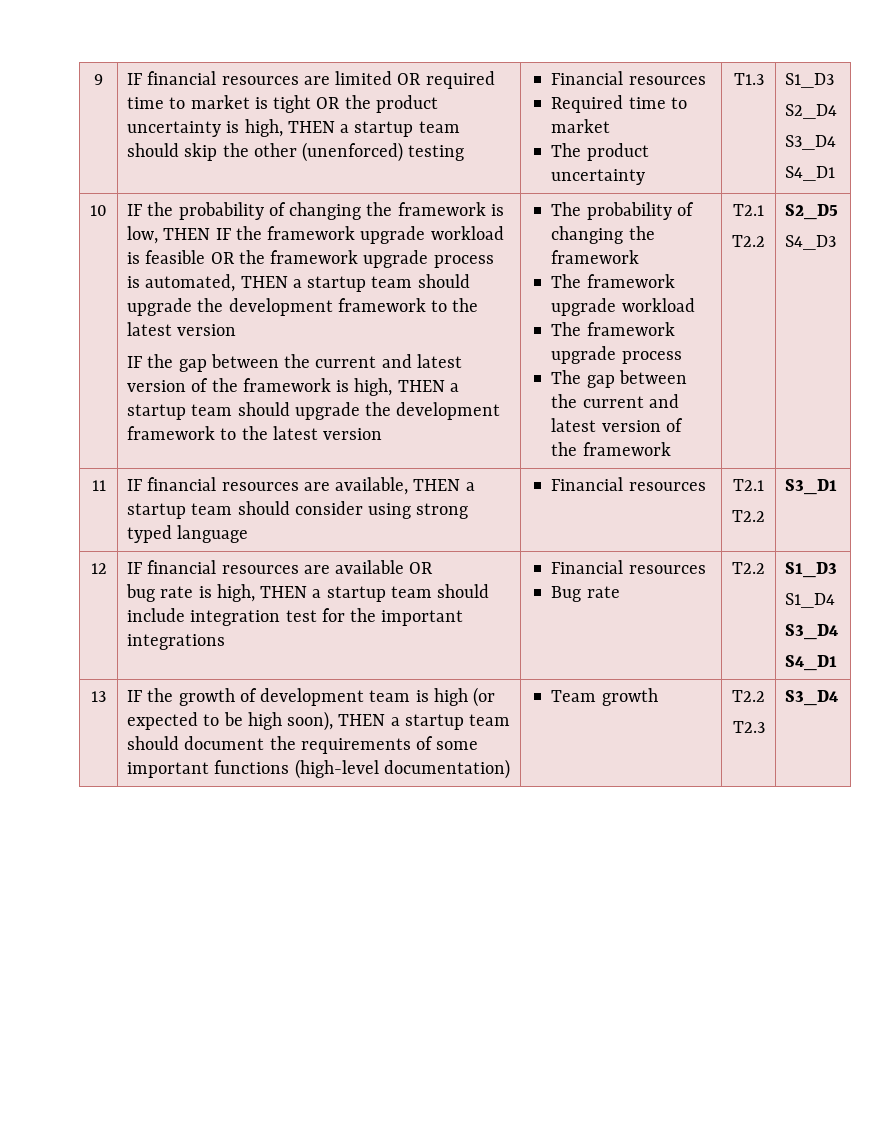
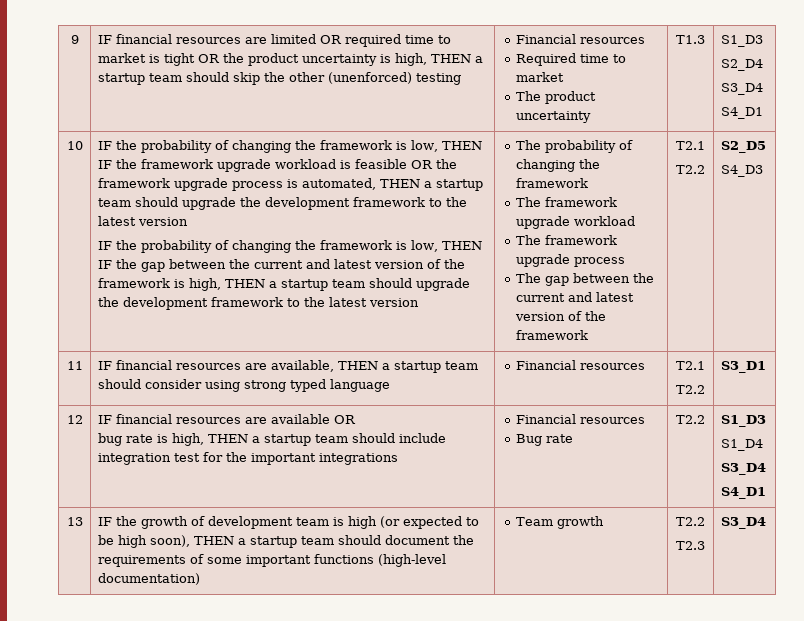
- IF the gap between the current and latest version of the framework is high, THEN a startup team should upgrade the development framework to the latest version
+ IF the probability of changing the framework is low, THEN IF the gap between the current and latest version of the framework is high, THEN a startup team should upgrade the development framework to the latest version

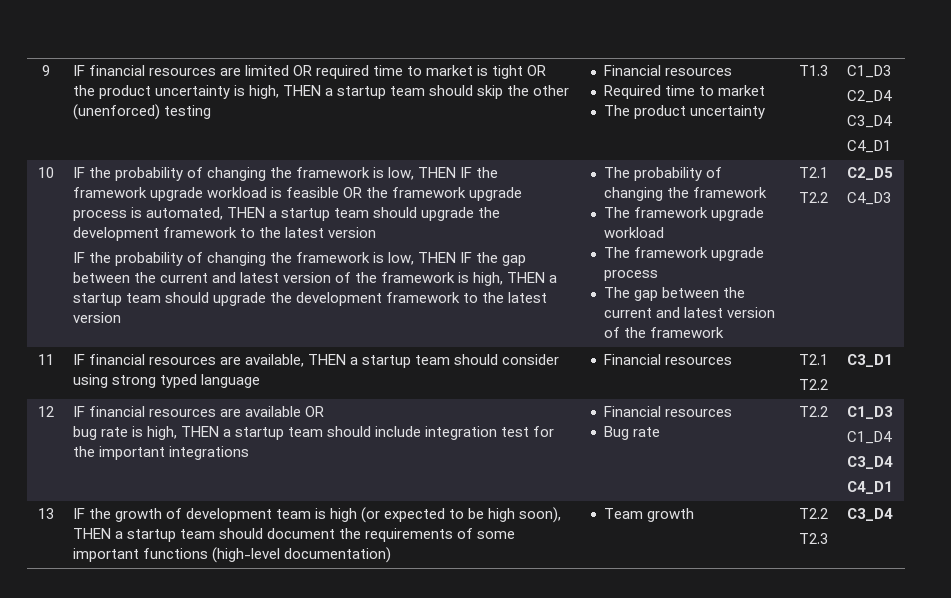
- T1.3 | S1_D3
- S2_D4
- S3_D4
- S4_D1
+ T1.3 | C1_D3
+ C2_D4
+ C3_D4
+ C4_D1
- S2_D5
- S4_D3
+ C2_D5
+ C4_D3
  11 | IF financial resources are available, THEN a startup team should consider using strong typed language | Financial resources | T2.1
- T2.2 | S3_D1
+ T2.2 | C3_D1
  12 | IF financial resources are available OR
  bug rate is high, THEN a startup team should include integration test for the important integrations | Financial resources
- Bug rate | T2.2 | S1_D3
- S1_D4
- S3_D4
- S4_D1
+ Bug rate | T2.2 | C1_D3
+ C1_D4
+ C3_D4
+ C4_D1
  13 | IF the growth of development team is high (or expected to be high soon), THEN a startup team should document the requirements of some important functions (high-level documentation) | Team growth | T2.2
- T2.3 | S3_D4
+ T2.3 | C3_D4

